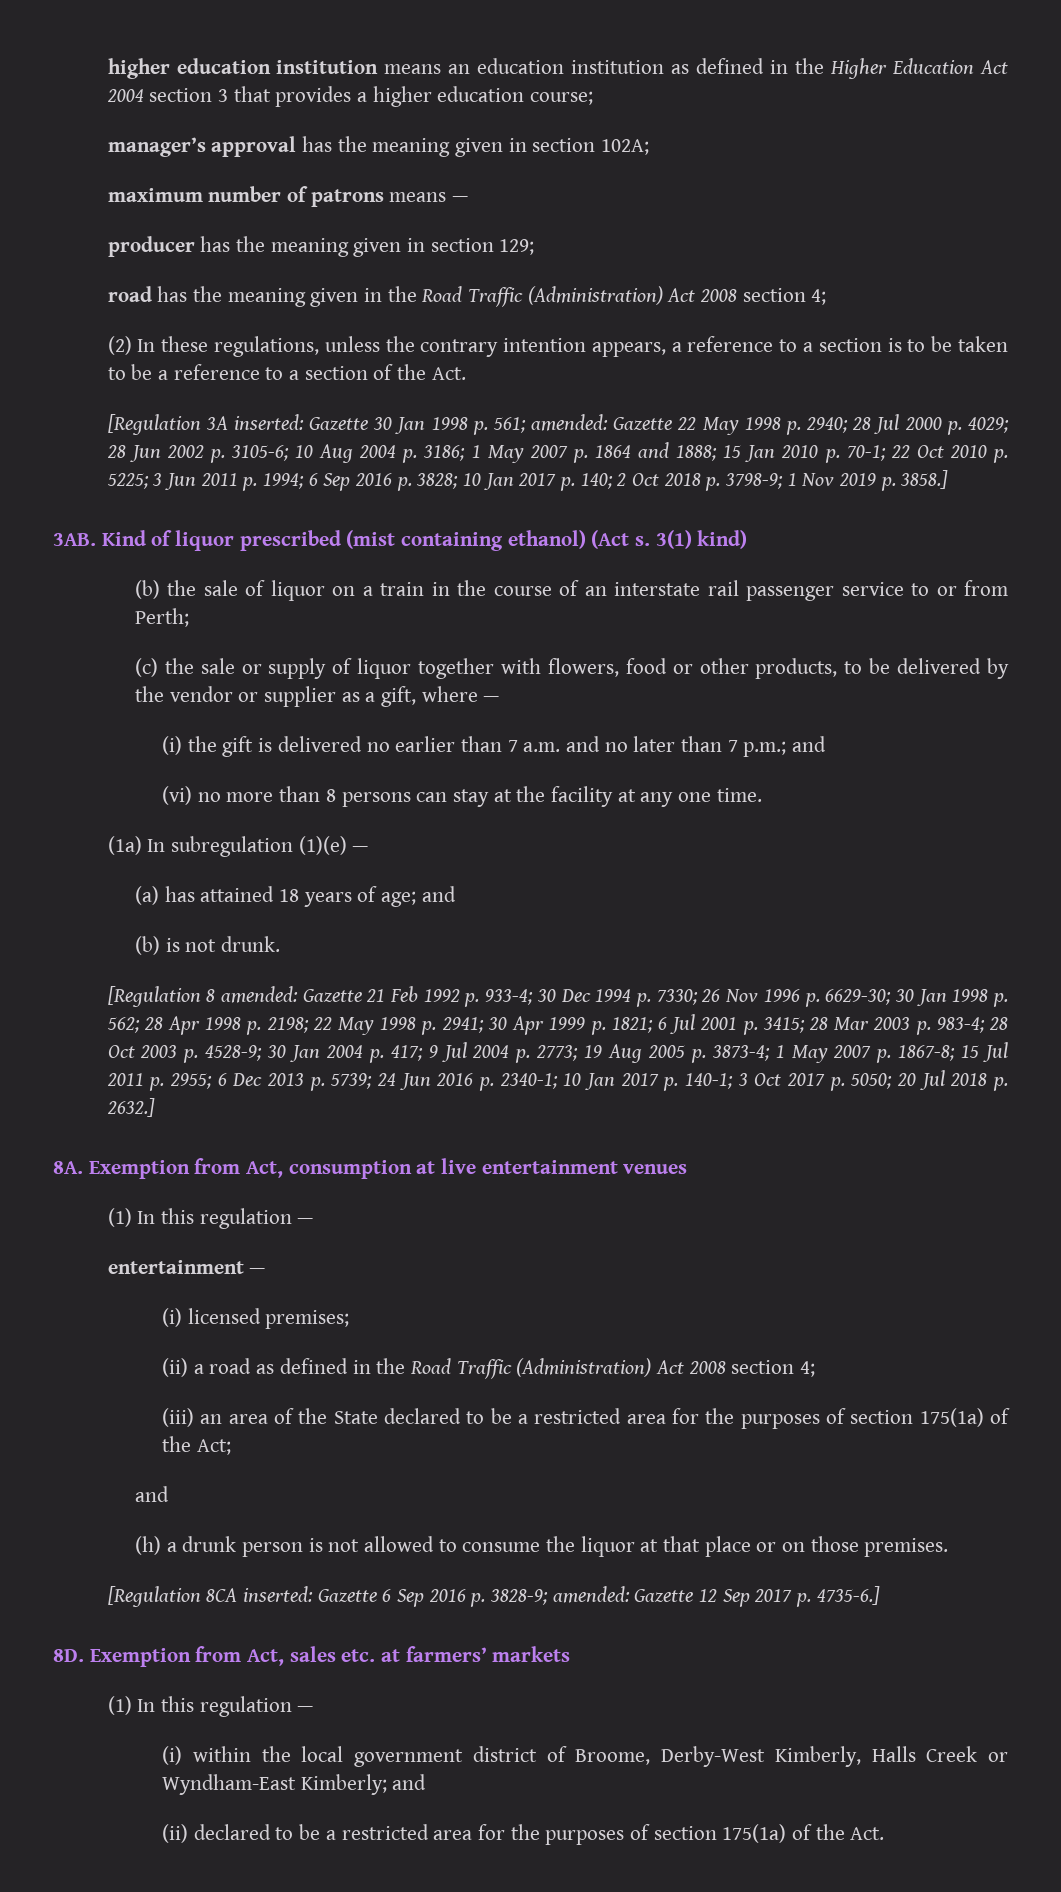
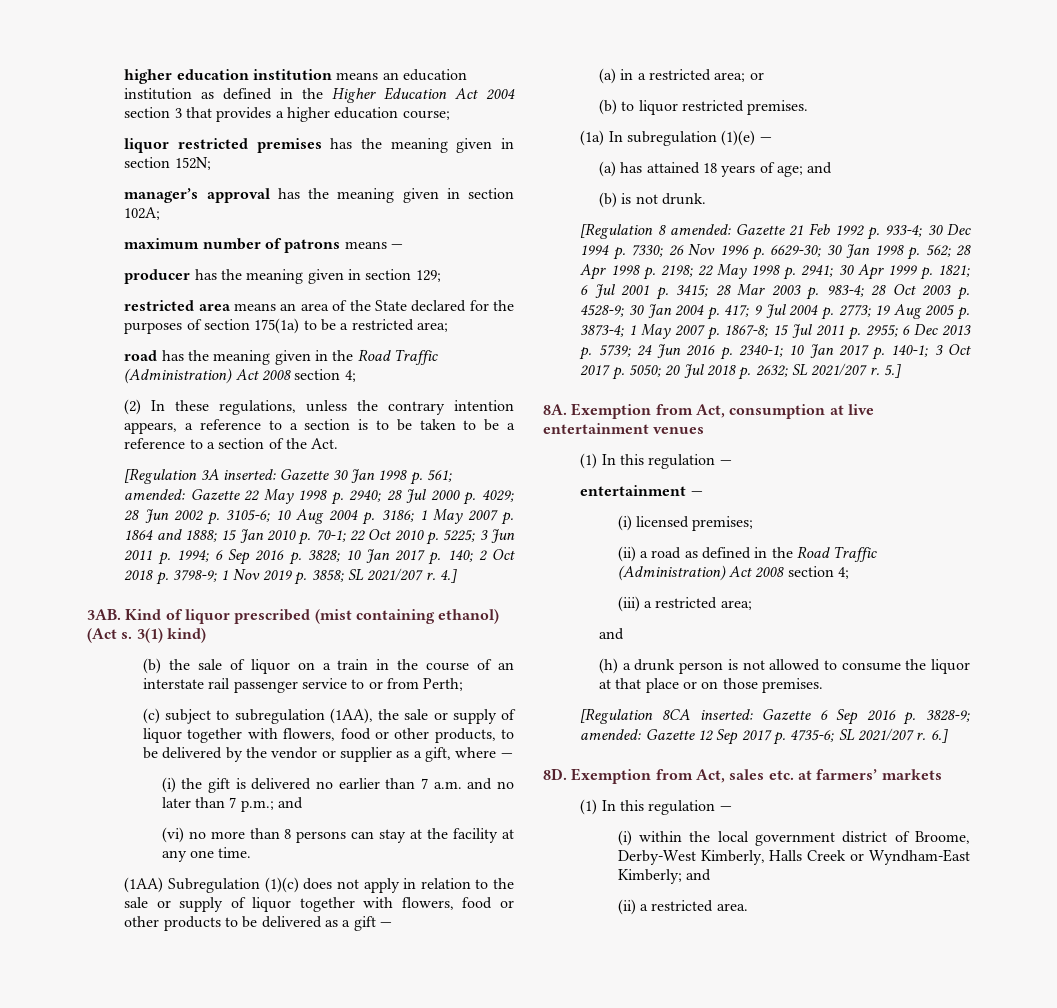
+ liquor restricted premises has the meaning given in section 152N;
+ restricted area means an area of the State declared for the purposes of section 175(1a) to be a restricted area;
- 1 Nov 2019 p. 3858.]
+ 1 Nov 2019 p. 3858; SL 2021/207 r. 4.]
- (c) the sale or supply of liquor together with flowers, food or other products, to be delivered by the vendor or supplier as a gift, where —
+ (c) subject to subregulation (1AA), the sale or supply of liquor together with flowers, food or other products, to be delivered by the vendor or supplier as a gift, where —
+ (1AA) Subregulation (1)(c) does not apply in relation to the sale or supply of liquor together with flowers, food or other products to be delivered as a gift —
+ (a) in a restricted area; or
+ (b) to liquor restricted premises.
- 20 Jul 2018 p. 2632.]
+ 20 Jul 2018 p. 2632; SL 2021/207 r. 5.]
- (iii) an area of the State declared to be a restricted area for the purposes of section 175(1a) of the Act;
+ (iii) a restricted area;
- [Regulation 8CA inserted: Gazette 6 Sep 2016 p. 3828-9; amended: Gazette 12 Sep 2017 p. 4735-6.]
+ [Regulation 8CA inserted: Gazette 6 Sep 2016 p. 3828-9; amended: Gazette 12 Sep 2017 p. 4735-6; SL 2021/207 r. 6.]
- (ii) declared to be a restricted area for the purposes of section 175(1a) of the Act.
+ (ii) a restricted area.

